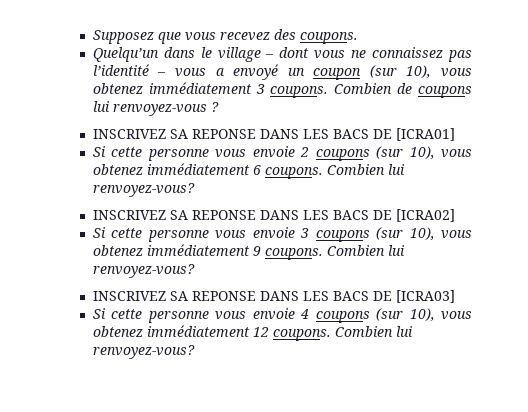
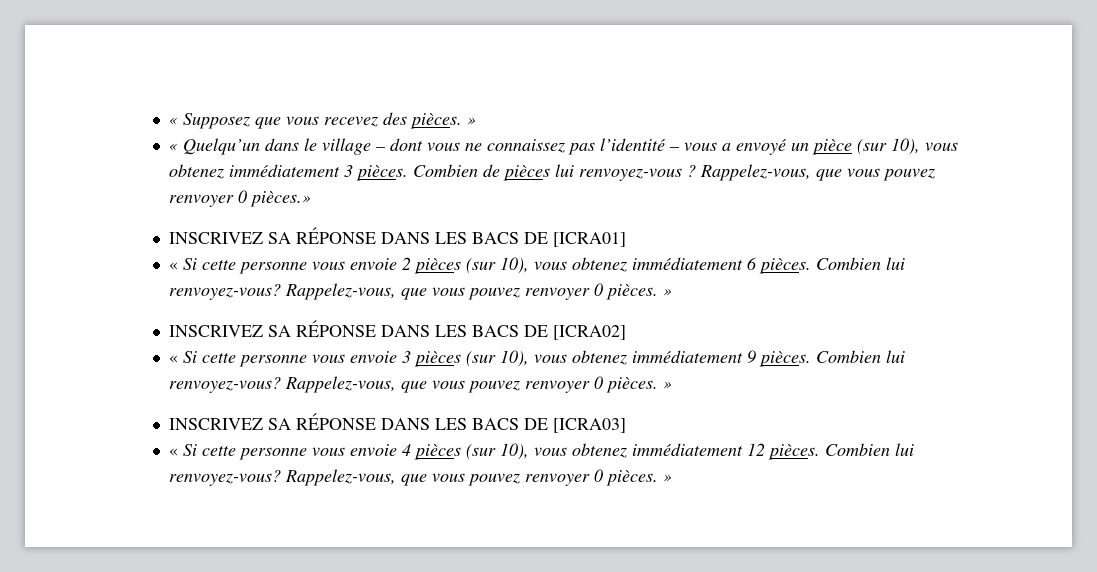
- Supposez que vous recevez des coupons.
- Quelqu’un dans le village – dont vous ne connaissez pas l’identité – vous a envoyé un coupon (sur 10), vous obtenez immédiatement 3 coupons.
+ « Supposez que vous recevez des pièces. »
+ « Quelqu’un dans le village – dont vous ne connaissez pas l’identité – vous a envoyé un pièce (sur 10), vous obtenez immédiatement 3 pièces.
- Combien de coupons lui renvoyez-vous ?
- INSCRIVEZ SA REPONSE DANS LES BACS DE [ICRA01]
+ Combien de pièces lui renvoyez-vous ? Rappelez-vous, que vous pouvez renvoyer 0 pièces.»
+ INSCRIVEZ SA RÉPONSE DANS LES BACS DE [ICRA01]
- Si cette personne vous envoie 2 coupons (sur 10), vous obtenez immédiatement 6 coupons. Combien lui renvoyez-vous?
- INSCRIVEZ SA REPONSE DANS LES BACS DE [ICRA02]
+ « Si cette personne vous envoie 2 pièces (sur 10), vous obtenez immédiatement 6 pièces. Combien lui renvoyez-vous? Rappelez-vous, que vous pouvez renvoyer 0 pièces. »
+ INSCRIVEZ SA RÉPONSE DANS LES BACS DE [ICRA02]
- Si cette personne vous envoie 3 coupons (sur 10), vous obtenez immédiatement 9 coupons. Combien lui renvoyez-vous?
- INSCRIVEZ SA REPONSE DANS LES BACS DE [ICRA03]
+ « Si cette personne vous envoie 3 pièces (sur 10), vous obtenez immédiatement 9 pièces. Combien lui renvoyez-vous? Rappelez-vous, que vous pouvez renvoyer 0 pièces. »
+ INSCRIVEZ SA RÉPONSE DANS LES BACS DE [ICRA03]
- Si cette personne vous envoie 4 coupons (sur 10), vous obtenez immédiatement 12 coupons. Combien lui renvoyez-vous?
+ « Si cette personne vous envoie 4 pièces (sur 10), vous obtenez immédiatement 12 pièces. Combien lui renvoyez-vous? Rappelez-vous, que vous pouvez renvoyer 0 pièces. »

